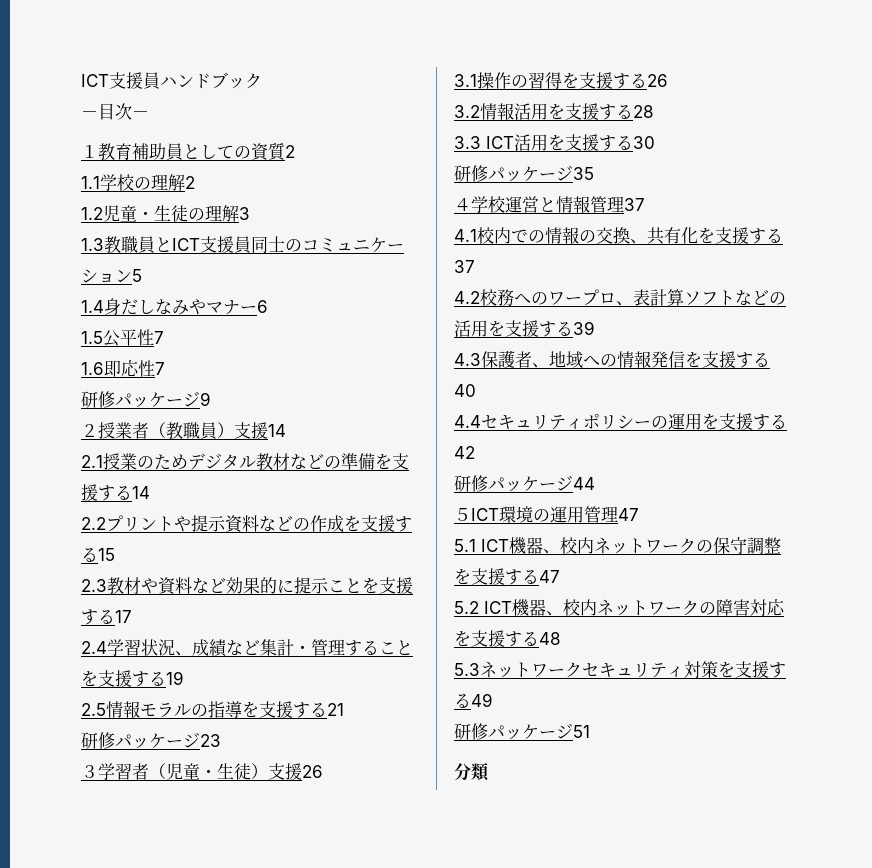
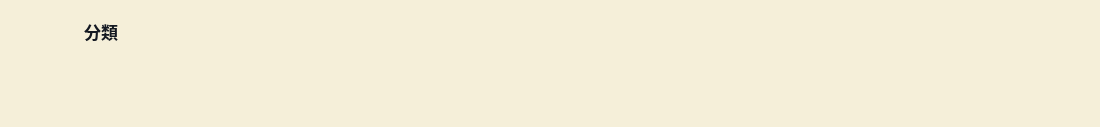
- ICT支援員ハンドブック
- －目次－
- １教育補助員としての資質2
- 1.1学校の理解2
- 1.2児童・生徒の理解3
- 1.3教職員とICT支援員同士のコミュニケーション5
- 1.4身だしなみやマナー6
- 1.5公平性7
- 1.6即応性7
- 研修パッケージ9
- ２授業者（教職員）支援14
- 2.1授業のためデジタル教材などの準備を支援する14
- 2.2プリントや提示資料などの作成を支援する15
- 2.3教材や資料など効果的に提示ことを支援する17
- 2.4学習状況、成績など集計・管理することを支援する19
- 2.5情報モラルの指導を支援する21
- 研修パッケージ23
- ３学習者（児童・生徒）支援26
- 3.1操作の習得を支援する26
- 3.2情報活用を支援する28
- 3.3 ICT活用を支援する30
- 研修パッケージ35
- ４学校運営と情報管理37
- 4.1校内での情報の交換、共有化を支援する37
- 4.2校務へのワープロ、表計算ソフトなどの活用を支援する39
- 4.3保護者、地域への情報発信を支援する40
- 4.4セキュリティポリシーの運用を支援する42
- 研修パッケージ44
- ５ICT環境の運用管理47
- 5.1 ICT機器、校内ネットワークの保守調整を支援する47
- 5.2 ICT機器、校内ネットワークの障害対応を支援する48
- 5.3ネットワークセキュリティ対策を支援する49
- 研修パッケージ51

